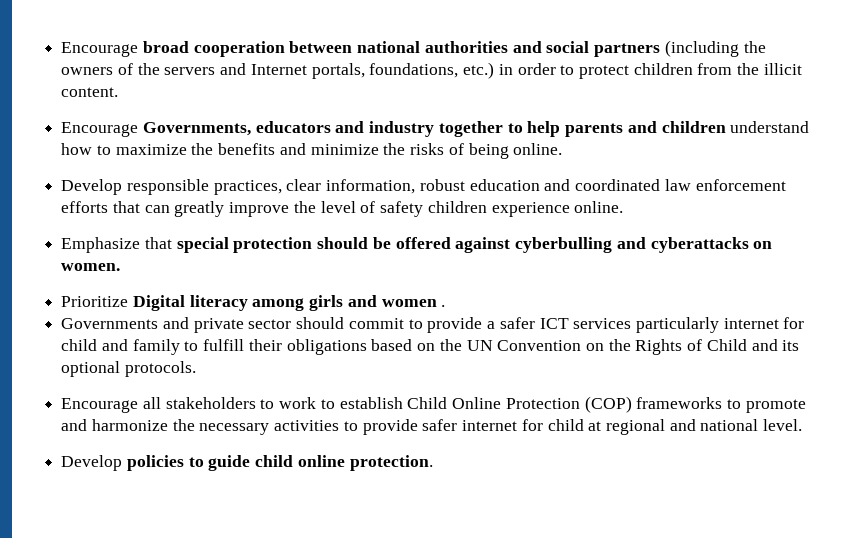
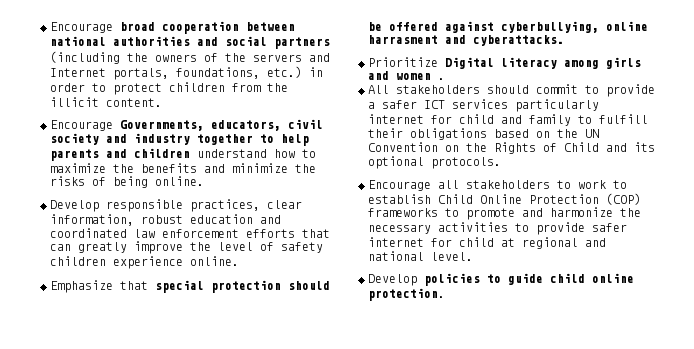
- Encourage Governments, educators and industry together to help parents and children understand how to maximize the benefits and minimize the risks of being online.
+ Encourage Governments, educators, civil society and industry together to help parents and children understand how to maximize the benefits and minimize the risks of being online.
- Emphasize that special protection should be offered against cyberbulling and cyberattacks on women.
+ Emphasize that special protection should be offered against cyberbullying, online harrasment and cyberattacks.
- Governments and private sector should commit to provide a safer ICT services particularly internet for child and family to fulfill their obligations based on the UN Convention on the Rights of Child and its optional protocols.
+ All stakeholders should commit to provide a safer ICT services particularly internet for child and family to fulfill their obligations based on the UN Convention on the Rights of Child and its optional protocols.

